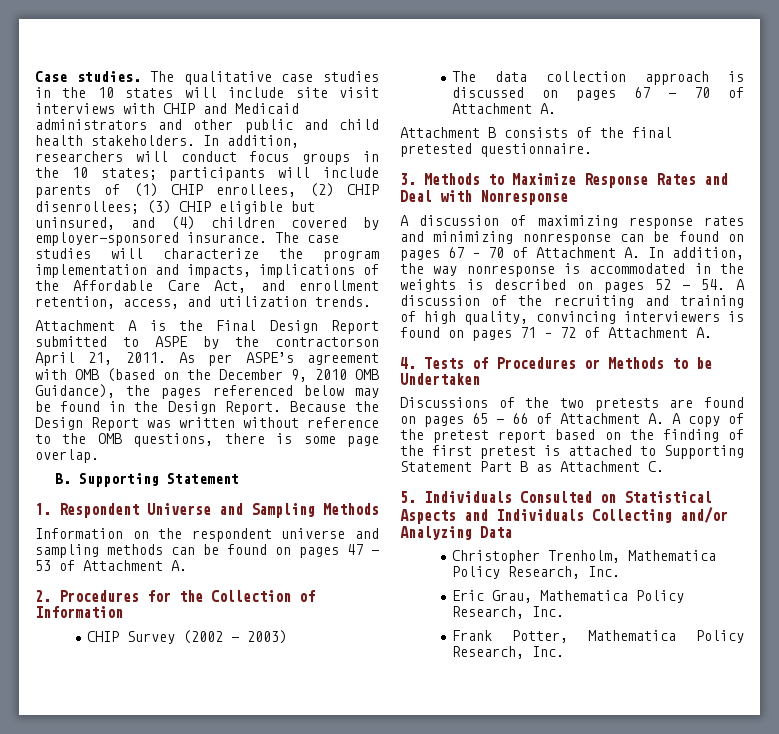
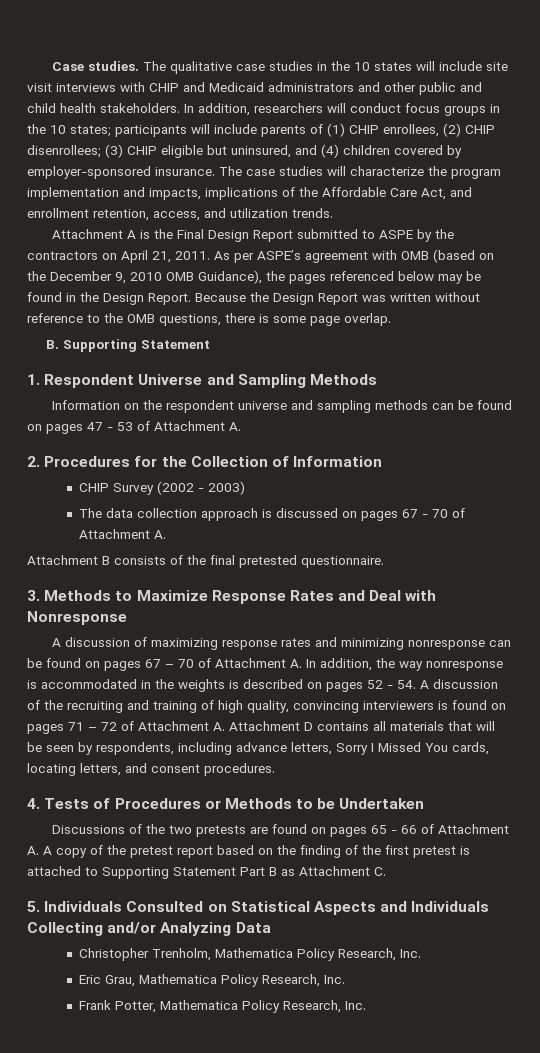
- Attachment A is the Final Design Report submitted to ASPE by the contractorson April 21, 2011.
+ Attachment A is the Final Design Report submitted to ASPE by the contractors on April 21, 2011.
- A discussion of maximizing response rates and minimizing nonresponse can be found on pages 67 – 70 of Attachment A. In addition, the way nonresponse is accommodated in the weights is described on pages 52 - 54. A discussion of the recruiting and training of high quality, convincing interviewers is found on pages 71 – 72 of Attachment A.
+ A discussion of maximizing response rates and minimizing nonresponse can be found on pages 67 – 70 of Attachment A. In addition, the way nonresponse is accommodated in the weights is described on pages 52 - 54. A discussion of the recruiting and training of high quality, convincing interviewers is found on pages 71 – 72 of Attachment A. Attachment D contains all materials that will be seen by respondents, including advance letters, Sorry I Missed You cards, locating letters, and consent procedures.

